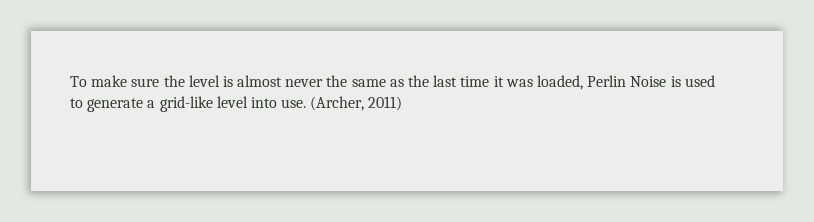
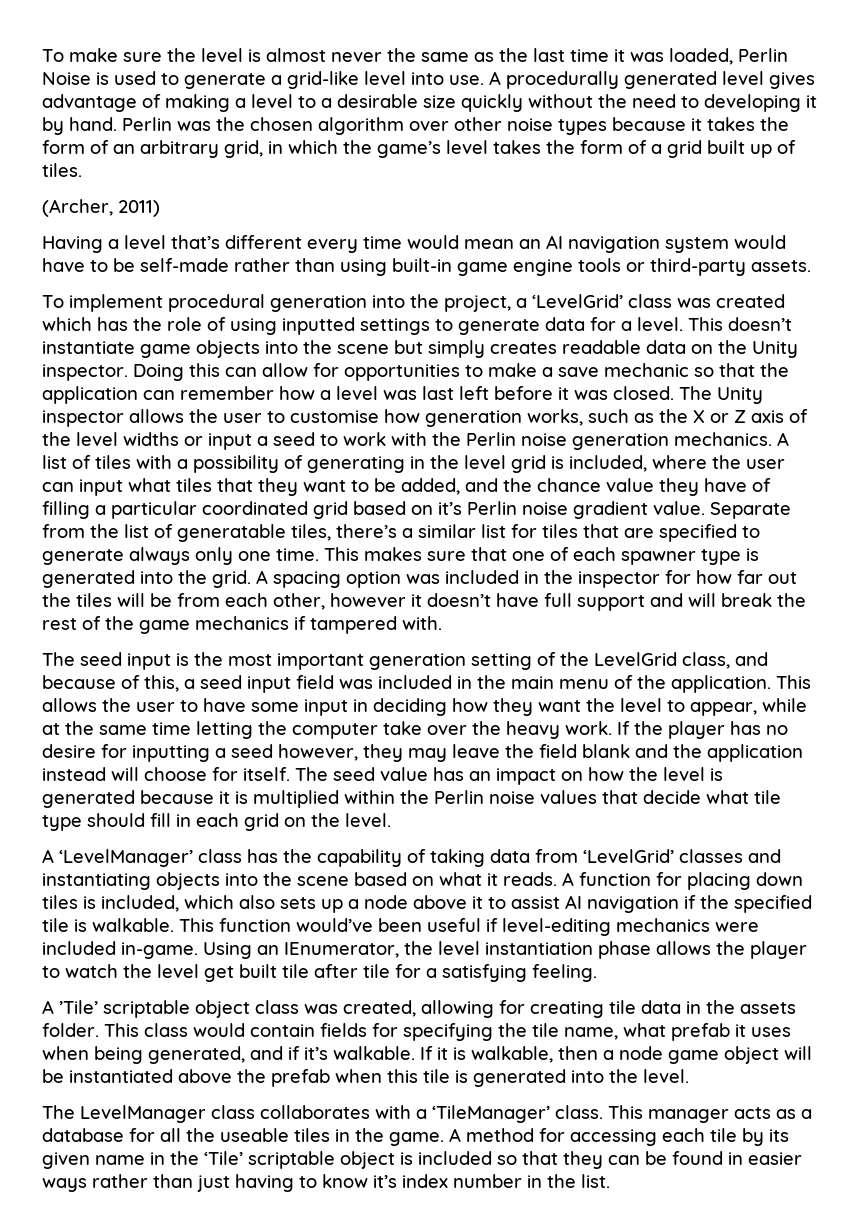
+ A procedurally generated level gives advantage of making a level to a desirable size quickly without the need to developing it by hand. Perlin was the chosen algorithm over other noise types because it takes the form of an arbitrary grid, in which the game’s level takes the form of a grid built up of tiles.
  (Archer, 2011)
+ Having a level that’s different every time would mean an AI navigation system would have to be self-made rather than using built-in game engine tools or third-party assets.
+ To implement procedural generation into the project, a ‘LevelGrid’ class was created which has the role of using inputted settings to generate data for a level. This doesn’t instantiate game objects into the scene but simply creates readable data on the Unity inspector. Doing this can allow for opportunities to make a save mechanic so that the application can remember how a level was last left before it was closed. The Unity inspector allows the user to customise how generation works, such as the X or Z axis of the level widths or input a seed to work with the Perlin noise generation mechanics. A list of tiles with a possibility of generating in the level grid is included, where the user can input what tiles that they want to be added, and the chance value they have of filling a particular coordinated grid based on it’s Perlin noise gradient value. Separate from the list of generatable tiles, there’s a similar list for tiles that are specified to generate always only one time. This makes sure that one of each spawner type is generated into the grid. A spacing option was included in the inspector for how far out the tiles will be from each other, however it doesn’t have full support and will break the rest of the game mechanics if tampered with.
+ The seed input is the most important generation setting of the LevelGrid class, and because of this, a seed input field was included in the main menu of the application. This allows the user to have some input in deciding how they want the level to appear, while at the same time letting the computer take over the heavy work. If the player has no desire for inputting a seed however, they may leave the field blank and the application instead will choose for itself. The seed value has an impact on how the level is generated because it is multiplied within the Perlin noise values that decide what tile type should fill in each grid on the level.
+ A ‘LevelManager’ class has the capability of taking data from ‘LevelGrid’ classes and instantiating objects into the scene based on what it reads. A function for placing down tiles is included, which also sets up a node above it to assist AI navigation if the specified tile is walkable. This function would’ve been useful if level-editing mechanics were included in-game. Using an IEnumerator, the level instantiation phase allows the player to watch the level get built tile after tile for a satisfying feeling.
+ A ’Tile’ scriptable object class was created, allowing for creating tile data in the assets folder. This class would contain fields for specifying the tile name, what prefab it uses when being generated, and if it’s walkable. If it is walkable, then a node game object will be instantiated above the prefab when this tile is generated into the level.
+ The LevelManager class collaborates with a ‘TileManager’ class. This manager acts as a database for all the useable tiles in the game. A method for accessing each tile by its given name in the ‘Tile’ scriptable object is included so that they can be found in easier ways rather than just having to know it’s index number in the list.

